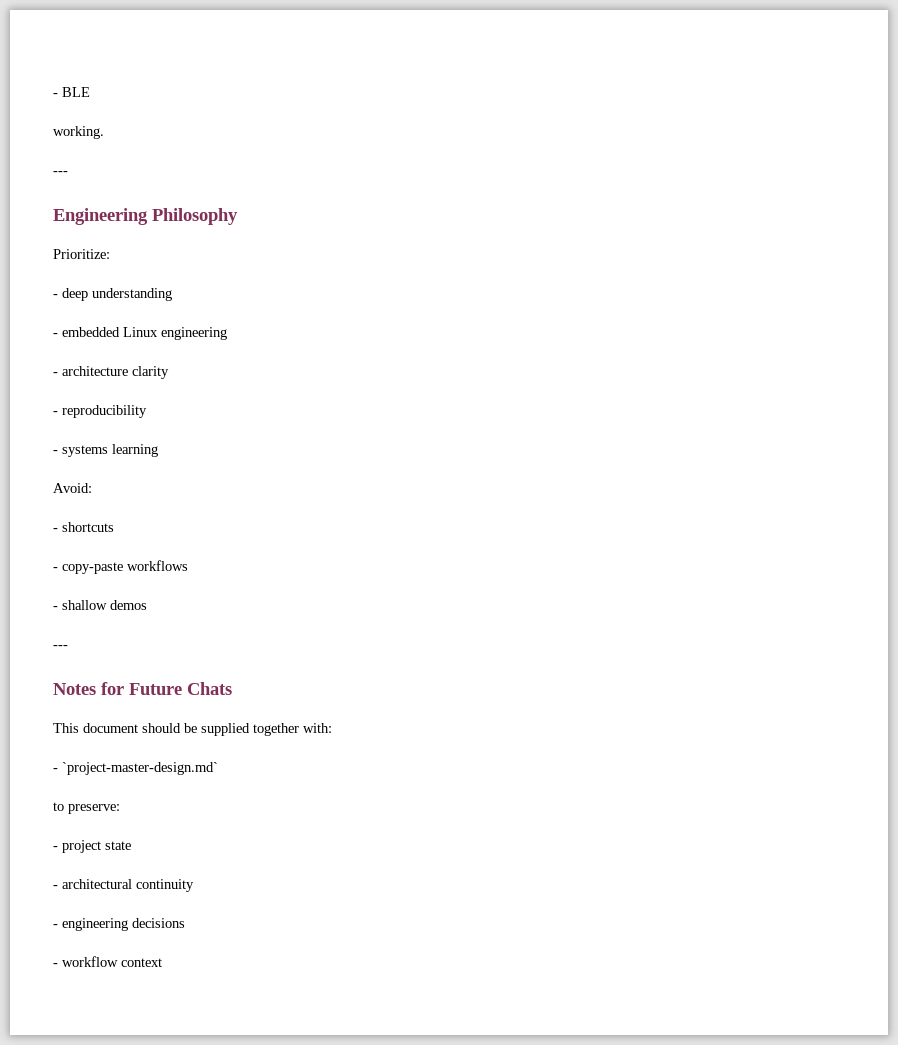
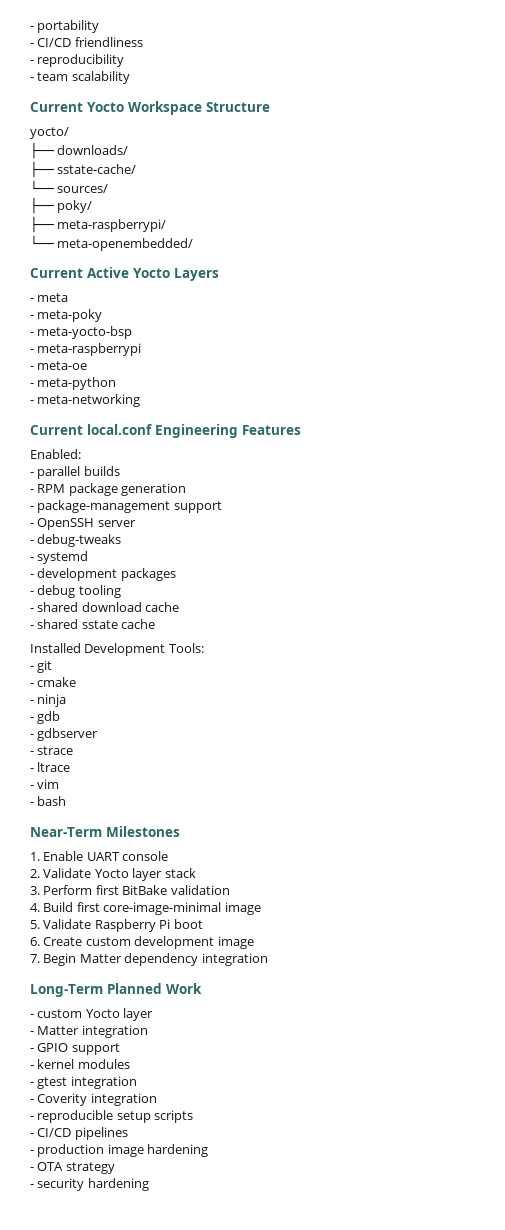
- - BLE
- working.
- ---
- Engineering Philosophy
- Prioritize:
- - deep understanding
- - embedded Linux engineering
- - architecture clarity
+ - portability
+ - CI/CD friendliness
  - reproducibility
- - systems learning
- Avoid:
- - shortcuts
- - copy-paste workflows
- - shallow demos
- ---
- Notes for Future Chats
- This document should be supplied together with:
- - `project-master-design.md`
- to preserve:
- - project state
- - architectural continuity
- - engineering decisions
- - workflow context
+ - team scalability
+ Current Yocto Workspace Structure
+ yocto/
+ ├── downloads/
+ ├── sstate-cache/
+ └── sources/
+ ├── poky/
+ ├── meta-raspberrypi/
+ └── meta-openembedded/
+ Current Active Yocto Layers
+ - meta
+ - meta-poky
+ - meta-yocto-bsp
+ - meta-raspberrypi
+ - meta-oe
+ - meta-python
+ - meta-networking
+ Current local.conf Engineering Features
+ Enabled:
+ - parallel builds
+ - RPM package generation
+ - package-management support
+ - OpenSSH server
+ - debug-tweaks
+ - systemd
+ - development packages
+ - debug tooling
+ - shared download cache
+ - shared sstate cache
+ Installed Development Tools:
+ - git
+ - cmake
+ - ninja
+ - gdb
+ - gdbserver
+ - strace
+ - ltrace
+ - vim
+ - bash
+ Near-Term Milestones
+ 1. Enable UART console
+ 2. Validate Yocto layer stack
+ 3. Perform first BitBake validation
+ 4. Build first core-image-minimal image
+ 5. Validate Raspberry Pi boot
+ 6. Create custom development image
+ 7. Begin Matter dependency integration
+ Long-Term Planned Work
+ - custom Yocto layer
+ - Matter integration
+ - GPIO support
+ - kernel modules
+ - gtest integration
+ - Coverity integration
+ - reproducible setup scripts
+ - CI/CD pipelines
+ - production image hardening
+ - OTA strategy
+ - security hardening

